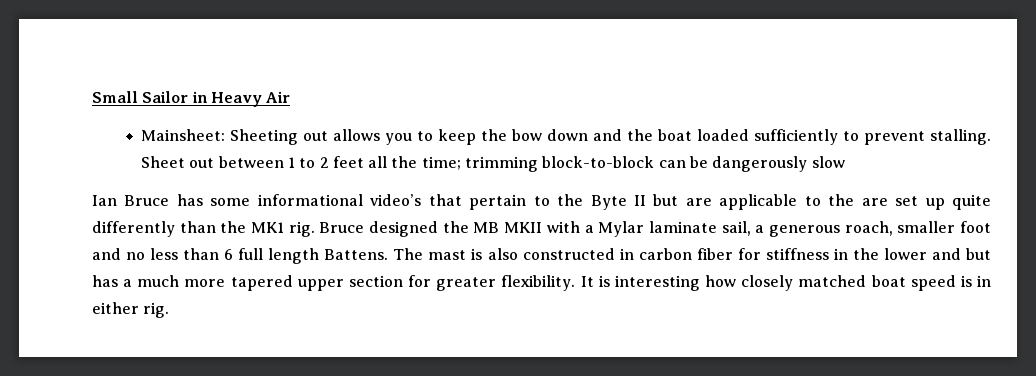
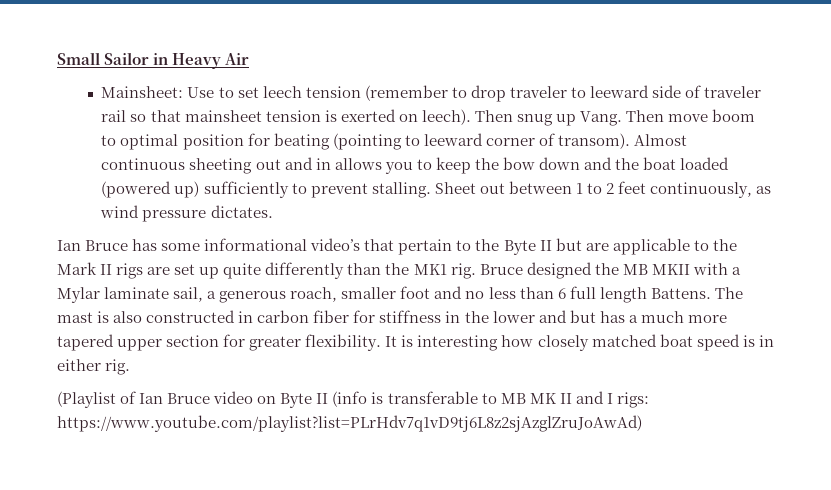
- Mainsheet: Sheeting out allows you to keep the bow down and the boat loaded sufficiently to prevent stalling.
+ Mainsheet: Use to set leech tension (remember to drop traveler to leeward side of traveler rail so that mainsheet tension is exerted on leech). Then snug up Vang. Then move boom to optimal position for beating (pointing to leeward corner of transom). Almost continuous sheeting out and in allows you to keep the bow down and the boat loaded (powered up) sufficiently to prevent stalling.
- Sheet out between 1 to 2 feet all the time; trimming block-to-block can be dangerously slow
+ Sheet out between 1 to 2 feet continuously, as wind pressure dictates.
- Ian Bruce has some informational video’s that pertain to the Byte II but are applicable to the are set up quite differently than the MK1 rig.
+ Ian Bruce has some informational video’s that pertain to the Byte II but are applicable to the Mark II rigs are set up quite differently than the MK1 rig.
+ (Playlist of Ian Bruce video on Byte II (info is transferable to MB MK II and I rigs: https://www.youtube.com/playlist?list=PLrHdv7q1vD9tj6L8z2sjAzglZruJoAwAd)

